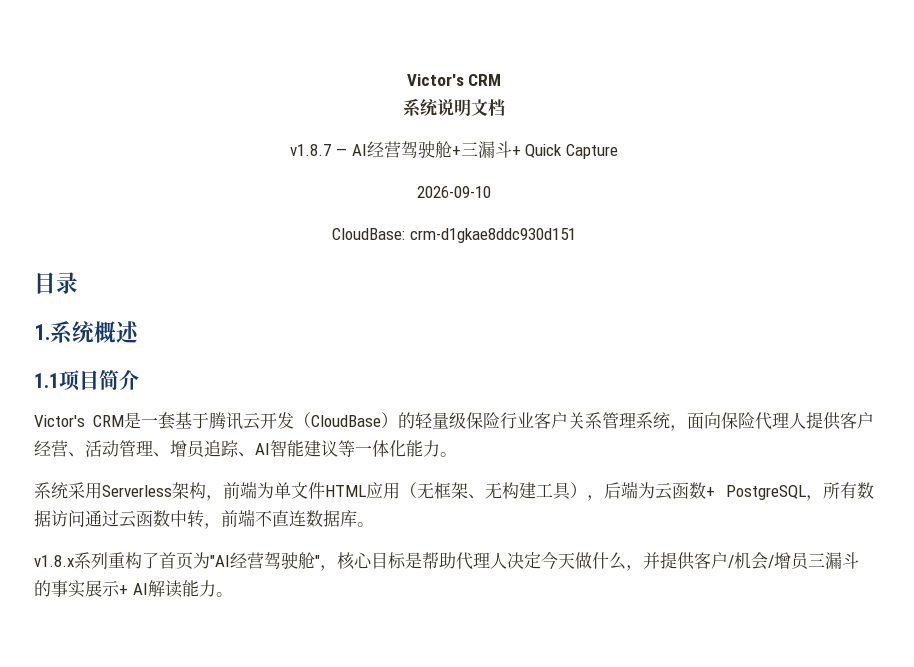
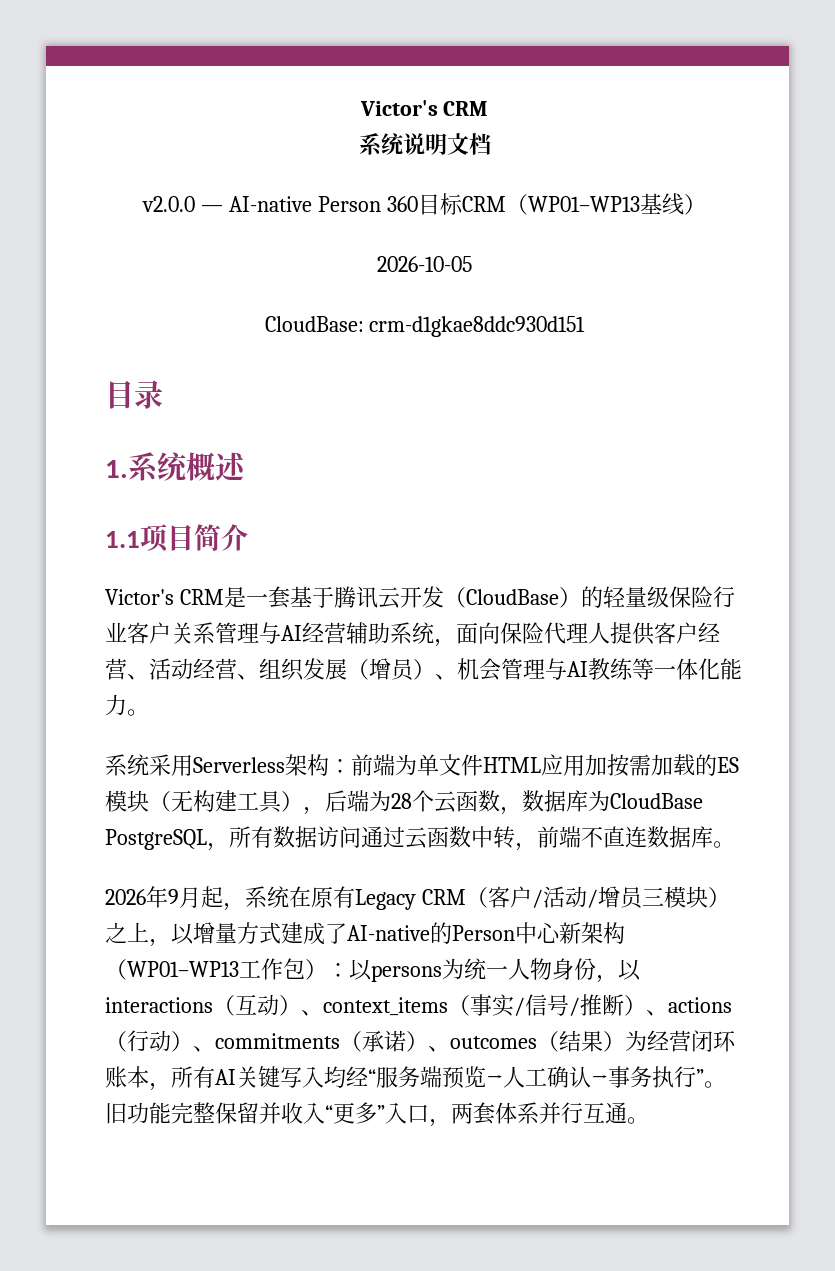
- v1.8.7 — AI经营驾驶舱+三漏斗+ Quick Capture
- 2026-09-10
+ v2.0.0 — AI-native Person 360目标CRM（WP01–WP13基线）
+ 2026-10-05
- Victor's CRM是一套基于腾讯云开发（CloudBase）的轻量级保险行业客户关系管理系统，面向保险代理人提供客户经营、活动管理、增员追踪、AI智能建议等一体化能力。
+ Victor's CRM是一套基于腾讯云开发（CloudBase）的轻量级保险行业客户关系管理与AI经营辅助系统，面向保险代理人提供客户经营、活动经营、组织发展（增员）、机会管理与AI教练等一体化能力。
- 系统采用Serverless架构，前端为单文件HTML应用（无框架、无构建工具），后端为云函数+ PostgreSQL，所有数据访问通过云函数中转，前端不直连数据库。
+ 系统采用Serverless架构：前端为单文件HTML应用加按需加载的ES模块（无构建工具），后端为28个云函数，数据库为CloudBase PostgreSQL，所有数据访问通过云函数中转，前端不直连数据库。
- v1.8.x系列重构了首页为"AI经营驾驶舱"，核心目标是帮助代理人决定今天做什么，并提供客户/机会/增员三漏斗的事实展示+ AI解读能力。
+ 2026年9月起，系统在原有Legacy CRM（客户/活动/增员三模块）之上，以增量方式建成了AI-native的Person中心新架构（WP01–WP13工作包）：以persons为统一人物身份，以interactions（互动）、context_items（事实/信号/推断）、actions（行动）、commitments（承诺）、outcomes（结果）为经营闭环账本，所有AI关键写入均经“服务端预览→人工确认→事务执行”。旧功能完整保留并收入“更多”入口，两套体系并行互通。

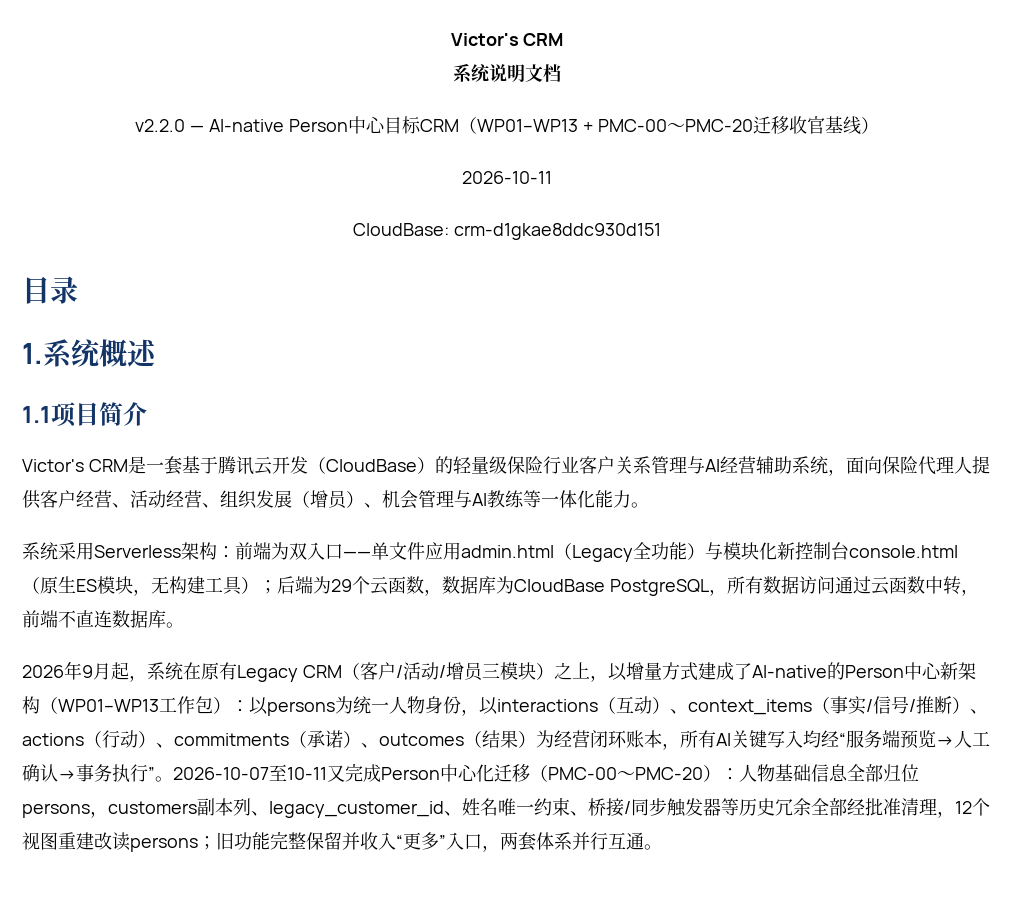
- v2.0.0 — AI-native Person 360目标CRM（WP01–WP13基线）
+ v2.2.0 — AI-native Person中心目标CRM（WP01–WP13 + PMC-00～PMC-20迁移收官基线）
- 2026-10-05
+ 2026-10-11
- 系统采用Serverless架构：前端为单文件HTML应用加按需加载的ES模块（无构建工具），后端为28个云函数，数据库为CloudBase PostgreSQL，所有数据访问通过云函数中转，前端不直连数据库。
+ 系统采用Serverless架构：前端为双入口——单文件应用admin.html（Legacy全功能）与模块化新控制台console.html（原生ES模块，无构建工具）；后端为29个云函数，数据库为CloudBase PostgreSQL，所有数据访问通过云函数中转，前端不直连数据库。
- 旧功能完整保留并收入“更多”入口，两套体系并行互通。
+ 2026-10-07至10-11又完成Person中心化迁移（PMC-00～PMC-20）：人物基础信息全部归位persons，customers副本列、legacy_customer_id、姓名唯一约束、桥接/同步触发器等历史冗余全部经批准清理，12个视图重建改读persons；旧功能完整保留并收入“更多”入口，两套体系并行互通。

